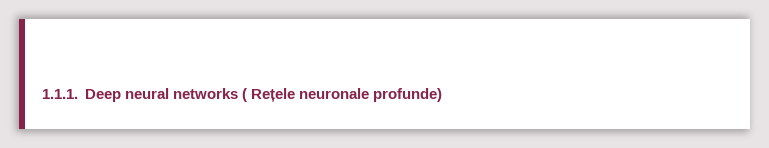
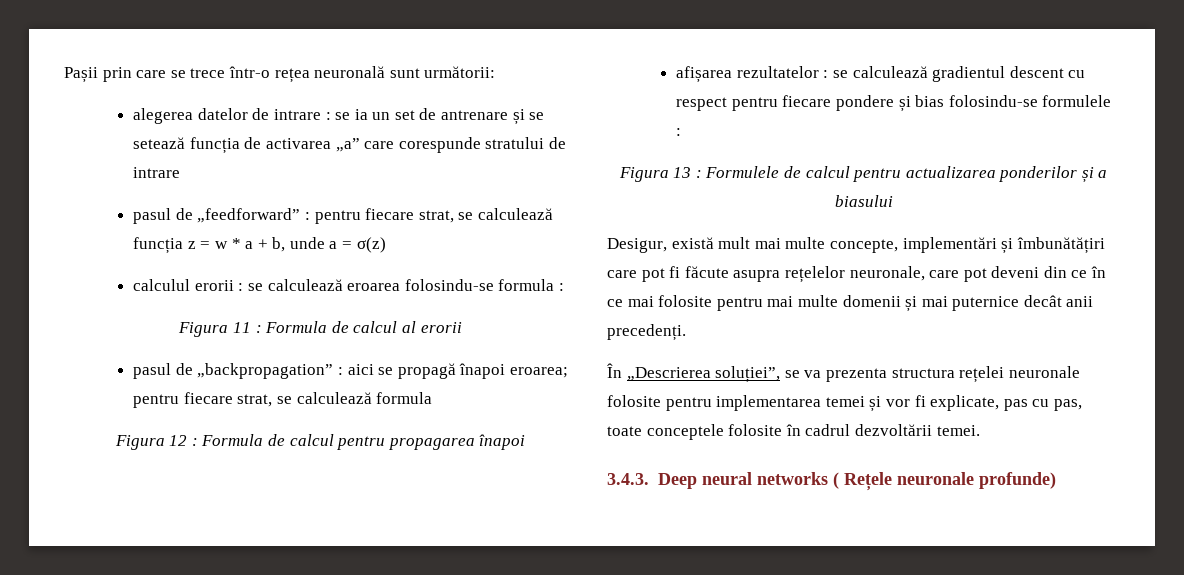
- 1.1.1. Deep neural networks ( Rețele neuronale profunde)
+ Pașii prin care se trece într-o rețea neuronală sunt următorii:
+ alegerea datelor de intrare : se ia un set de antrenare și se setează funcția de activarea „a” care corespunde stratului de intrare
+ pasul de „feedforward” : pentru fiecare strat, se calculează funcția z = w * a + b, unde a = σ(z)
+ calculul erorii : se calculează eroarea folosindu-se formula :
+ Figura 11 : Formula de calcul al erorii
+ pasul de „backpropagation” : aici se propagă înapoi eroarea; pentru fiecare strat, se calculează formula
+ Figura 12 : Formula de calcul pentru propagarea înapoi
+ afișarea rezultatelor : se calculează gradientul descent cu respect pentru fiecare pondere și bias folosindu-se formulele :
+ Figura 13 : Formulele de calcul pentru actualizarea ponderilor și a biasului
+ Desigur, există mult mai multe concepte, implementări și îmbunătățiri care pot fi făcute asupra rețelelor neuronale, care pot deveni din ce în ce mai folosite pentru mai multe domenii și mai puternice decât anii precedenți.
+ În „Descrierea soluției”, se va prezenta structura rețelei neuronale folosite pentru implementarea temei și vor fi explicate, pas cu pas, toate conceptele folosite în cadrul dezvoltării temei.
+ 3.4.3. Deep neural networks ( Rețele neuronale profunde)

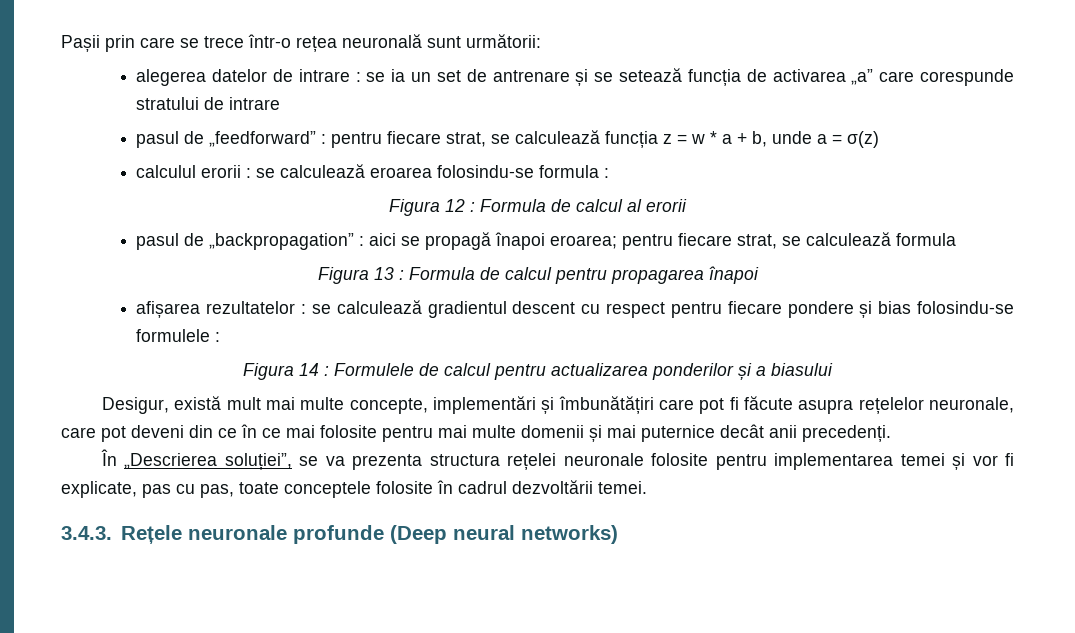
- Figura 11 : Formula de calcul al erorii
+ Figura 12 : Formula de calcul al erorii
- Figura 12 : Formula de calcul pentru propagarea înapoi
+ Figura 13 : Formula de calcul pentru propagarea înapoi
- Figura 13 : Formulele de calcul pentru actualizarea ponderilor și a biasului
+ Figura 14 : Formulele de calcul pentru actualizarea ponderilor și a biasului
- 3.4.3. Deep neural networks ( Rețele neuronale profunde)
+ 3.4.3. Rețele neuronale profunde (Deep neural networks)

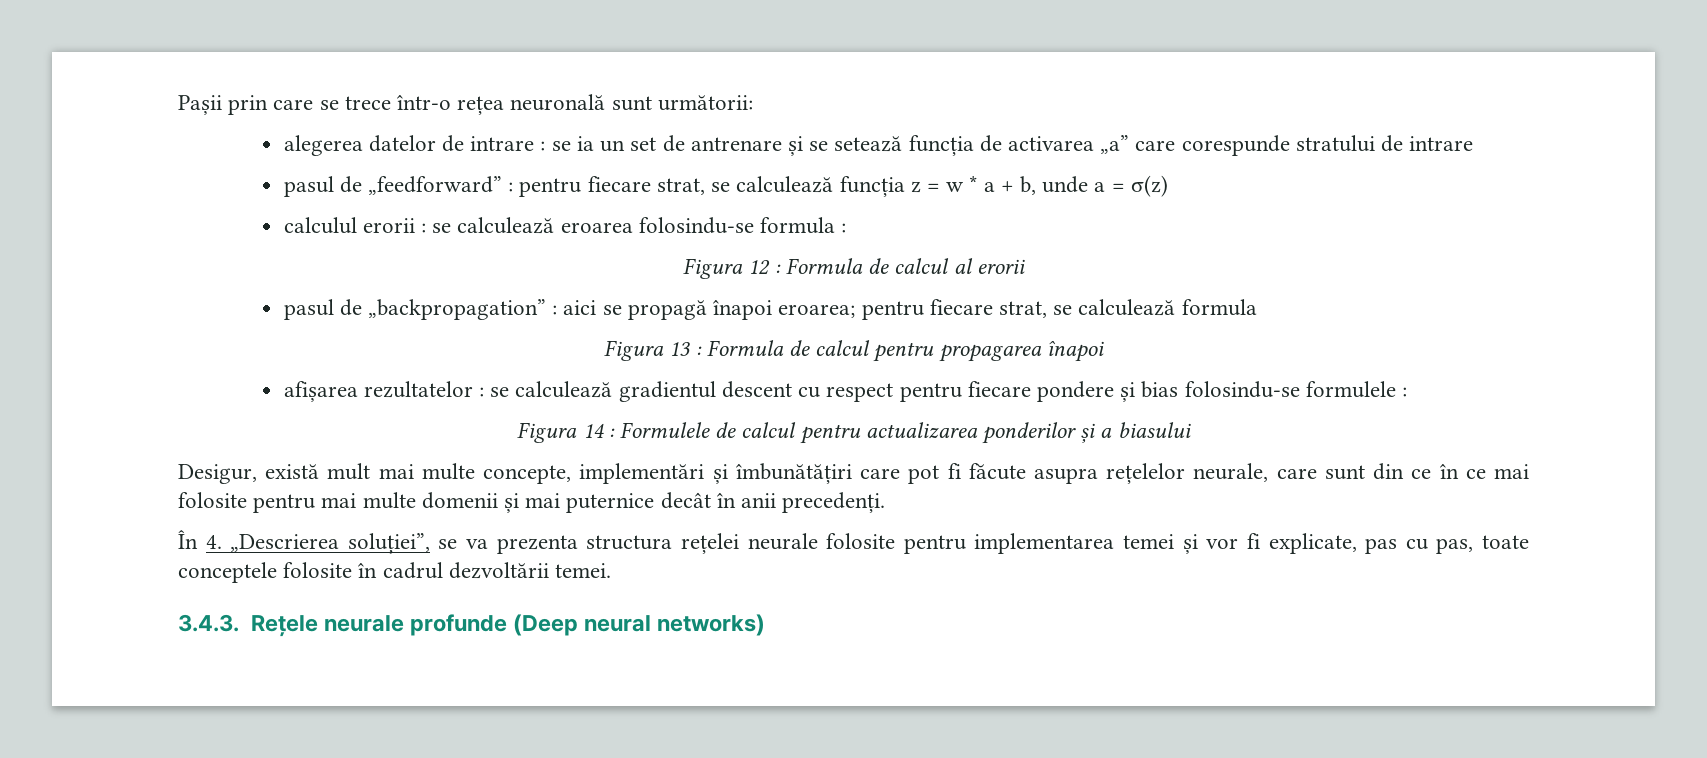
- Desigur, există mult mai multe concepte, implementări și îmbunătățiri care pot fi făcute asupra rețelelor neuronale, care pot deveni din ce în ce mai folosite pentru mai multe domenii și mai puternice decât anii precedenți.
+ Desigur, există mult mai multe concepte, implementări și îmbunătățiri care pot fi făcute asupra rețelelor neurale, care sunt din ce în ce mai folosite pentru mai multe domenii și mai puternice decât în anii precedenți.
- În „Descrierea soluției”, se va prezenta structura rețelei neuronale folosite pentru implementarea temei și vor fi explicate, pas cu pas, toate conceptele folosite în cadrul dezvoltării temei.
+ În 4. „Descrierea soluției”, se va prezenta structura rețelei neurale folosite pentru implementarea temei și vor fi explicate, pas cu pas, toate conceptele folosite în cadrul dezvoltării temei.
- 3.4.3. Rețele neuronale profunde (Deep neural networks)
+ 3.4.3. Rețele neurale profunde (Deep neural networks)

